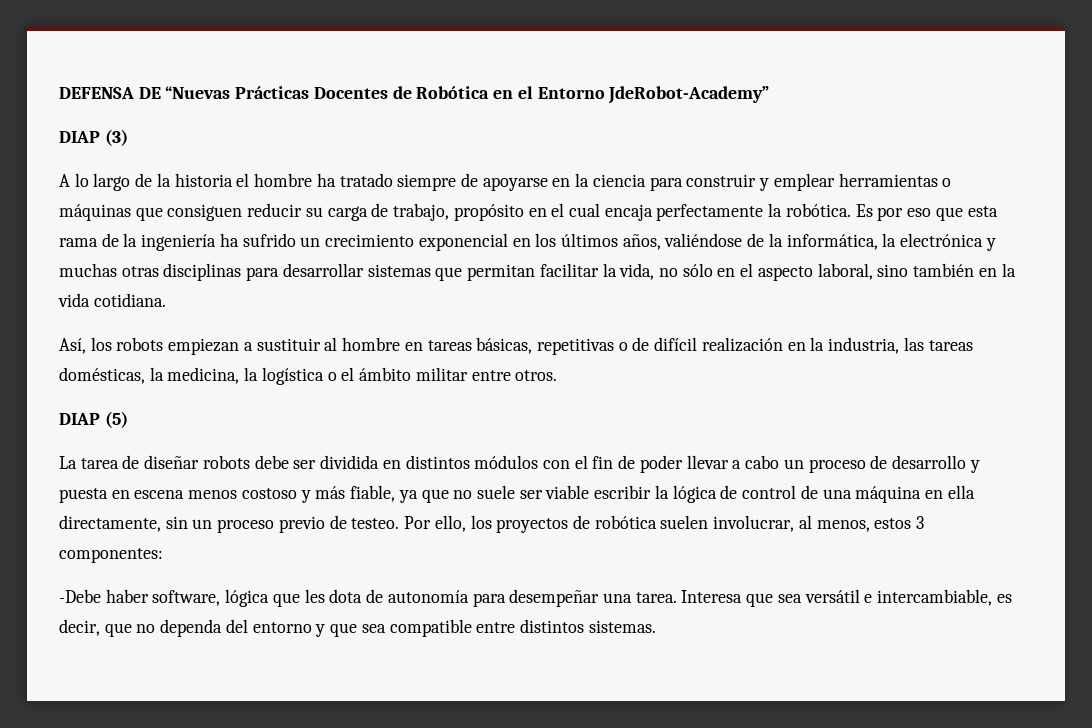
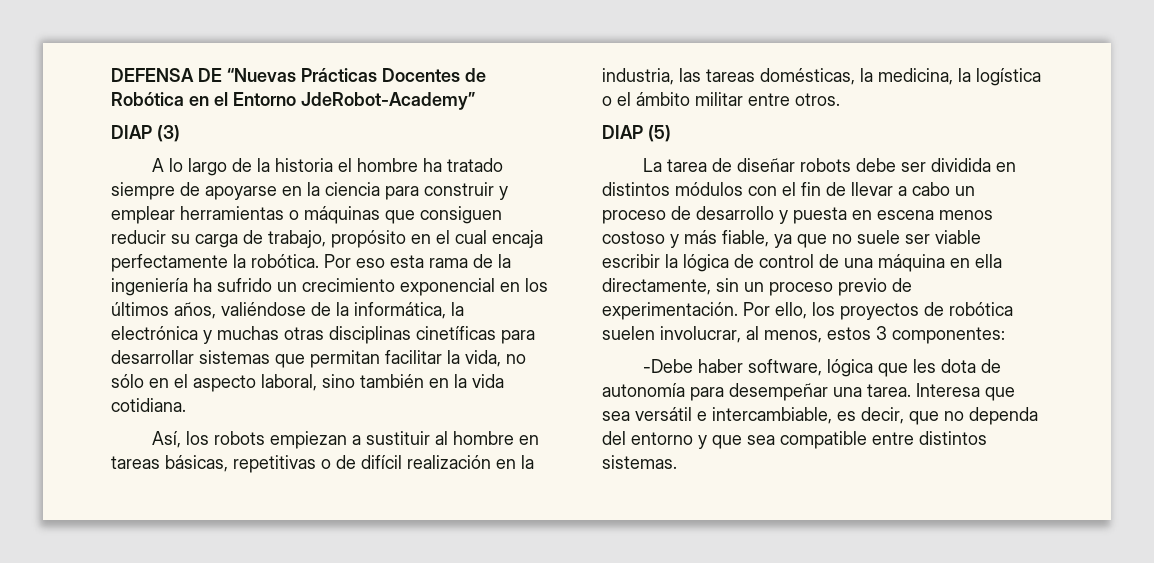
- Es por eso que esta rama de la ingeniería ha sufrido un crecimiento exponencial en los últimos años, valiéndose de la informática, la electrónica y muchas otras disciplinas para desarrollar sistemas que permitan facilitar la vida, no sólo en el aspecto laboral, sino también en la vida cotidiana.
+ Por eso esta rama de la ingeniería ha sufrido un crecimiento exponencial en los últimos años, valiéndose de la informática, la electrónica y muchas otras disciplinas cinetíficas para desarrollar sistemas que permitan facilitar la vida, no sólo en el aspecto laboral, sino también en la vida cotidiana.
- La tarea de diseñar robots debe ser dividida en distintos módulos con el fin de poder llevar a cabo un proceso de desarrollo y puesta en escena menos costoso y más fiable, ya que no suele ser viable escribir la lógica de control de una máquina en ella directamente, sin un proceso previo de testeo.
+ La tarea de diseñar robots debe ser dividida en distintos módulos con el fin de llevar a cabo un proceso de desarrollo y puesta en escena menos costoso y más fiable, ya que no suele ser viable escribir la lógica de control de una máquina en ella directamente, sin un proceso previo de experimentación.

